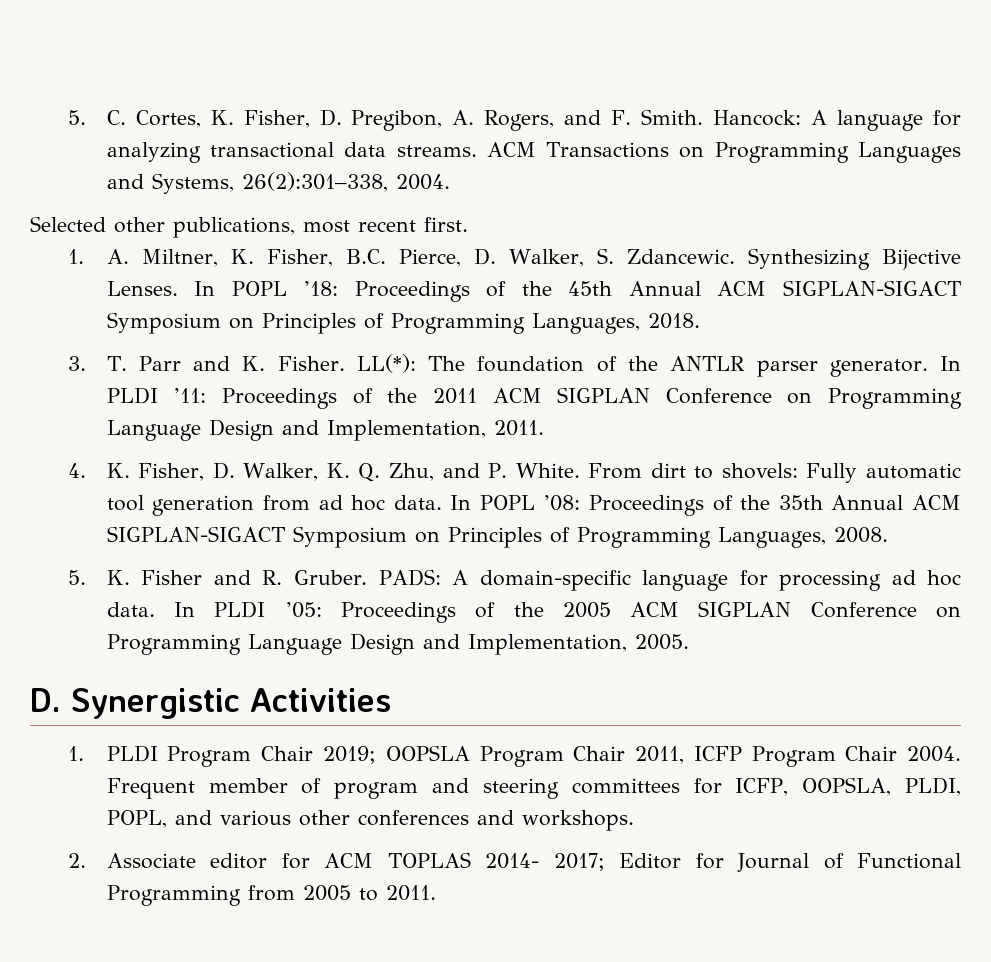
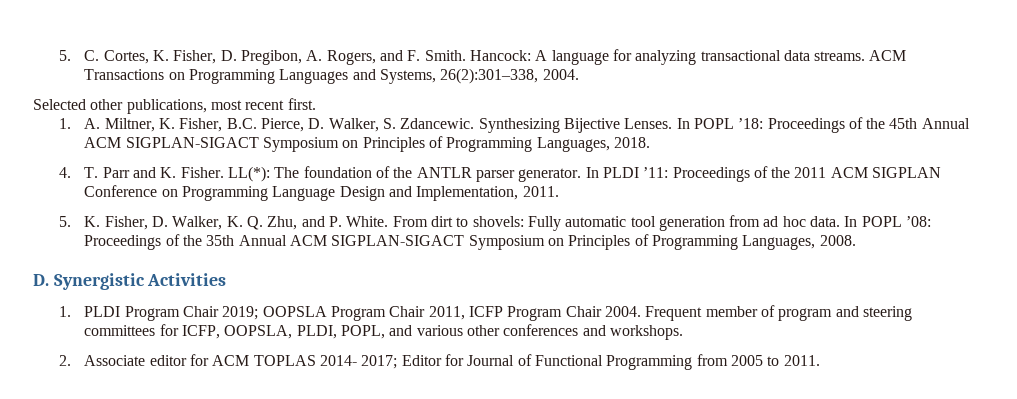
- 3. T. Parr and K. Fisher.
+ 4. T. Parr and K. Fisher.
- 4. K. Fisher, D. Walker, K. Q. Zhu, and P. White.
+ 5. K. Fisher, D. Walker, K. Q. Zhu, and P. White.
- 5. K. Fisher and R. Gruber. PADS: A domain-specific language for processing ad hoc data. In PLDI ’05: Proceedings of the 2005 ACM SIGPLAN Conference on Programming Language Design and Implementation, 2005.

